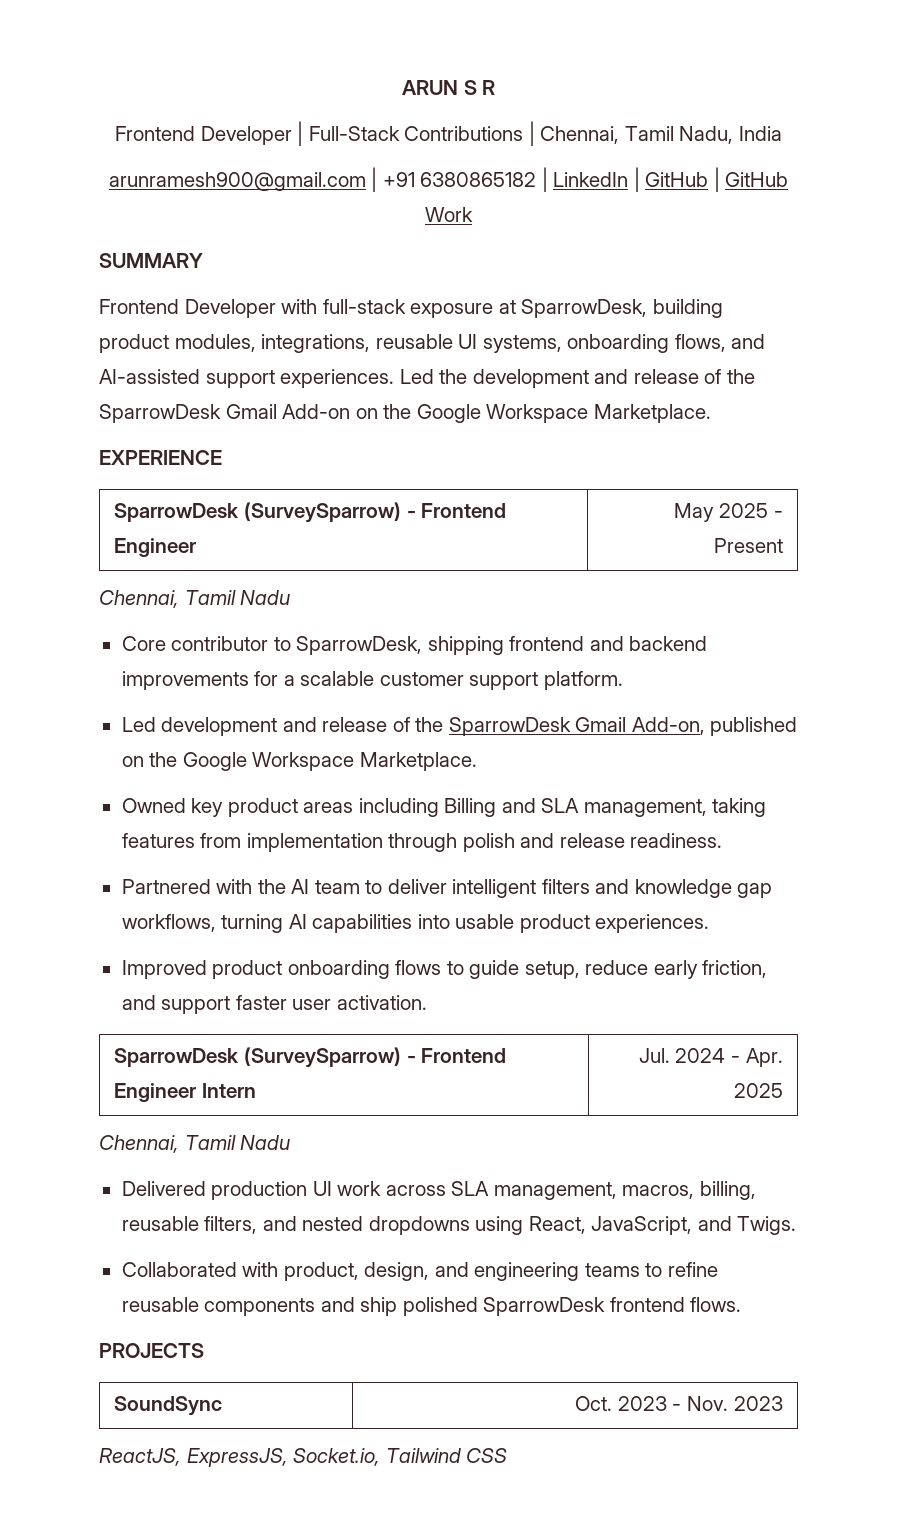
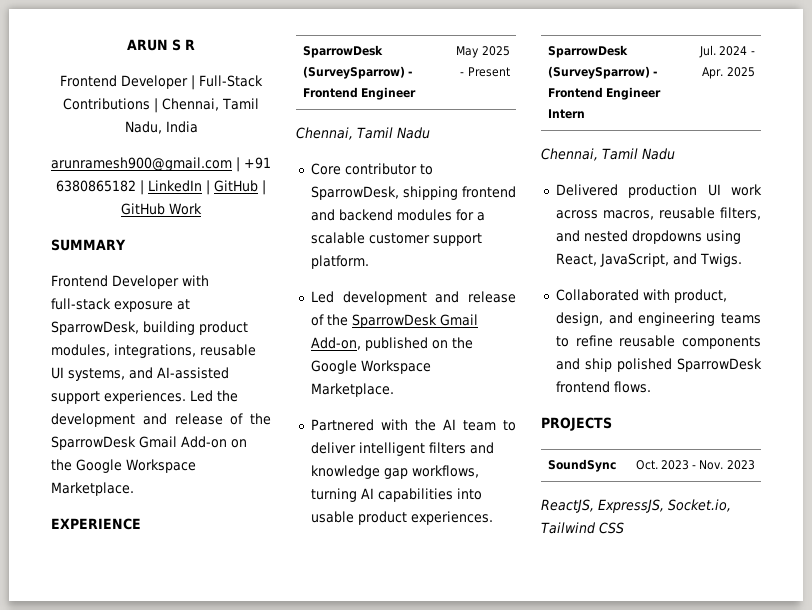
- Frontend Developer with full-stack exposure at SparrowDesk, building product modules, integrations, reusable UI systems, onboarding flows, and AI-assisted support experiences.
+ Frontend Developer with full-stack exposure at SparrowDesk, building product modules, integrations, reusable UI systems, and AI-assisted support experiences.
- Core contributor to SparrowDesk, shipping frontend and backend improvements for a scalable customer support platform.
+ Core contributor to SparrowDesk, shipping frontend and backend modules for a scalable customer support platform.
- Owned key product areas including Billing and SLA management, taking features from implementation through polish and release readiness.
- Improved product onboarding flows to guide setup, reduce early friction, and support faster user activation.
- Delivered production UI work across SLA management, macros, billing, reusable filters, and nested dropdowns using React, JavaScript, and Twigs.
+ Delivered production UI work across macros, reusable filters, and nested dropdowns using React, JavaScript, and Twigs.

